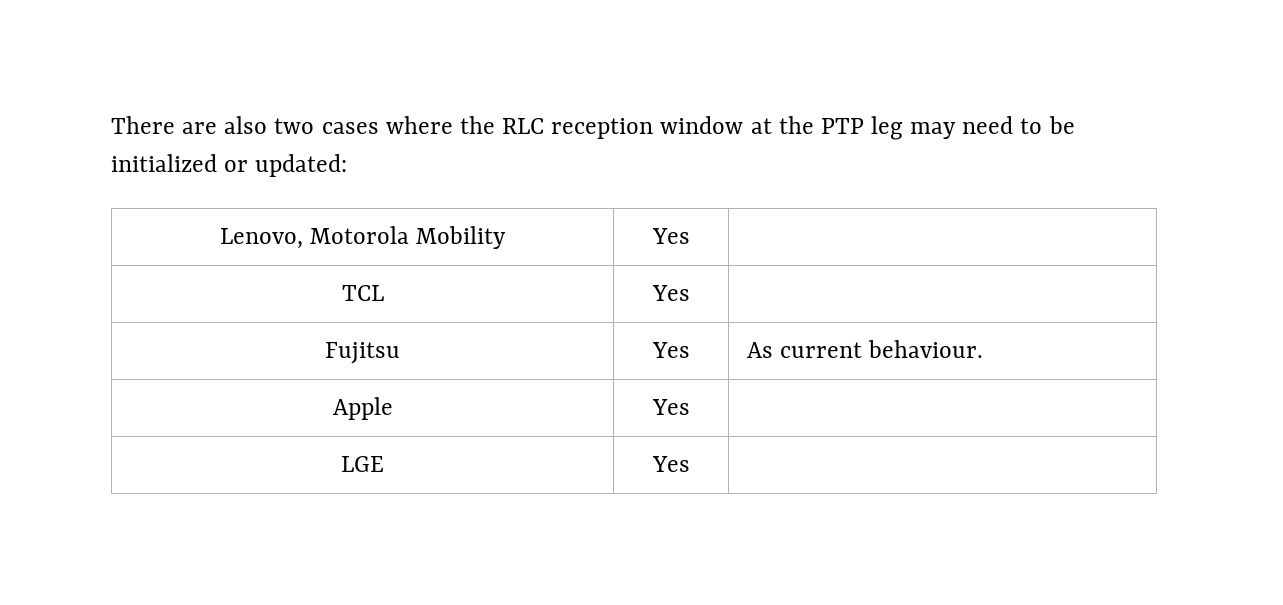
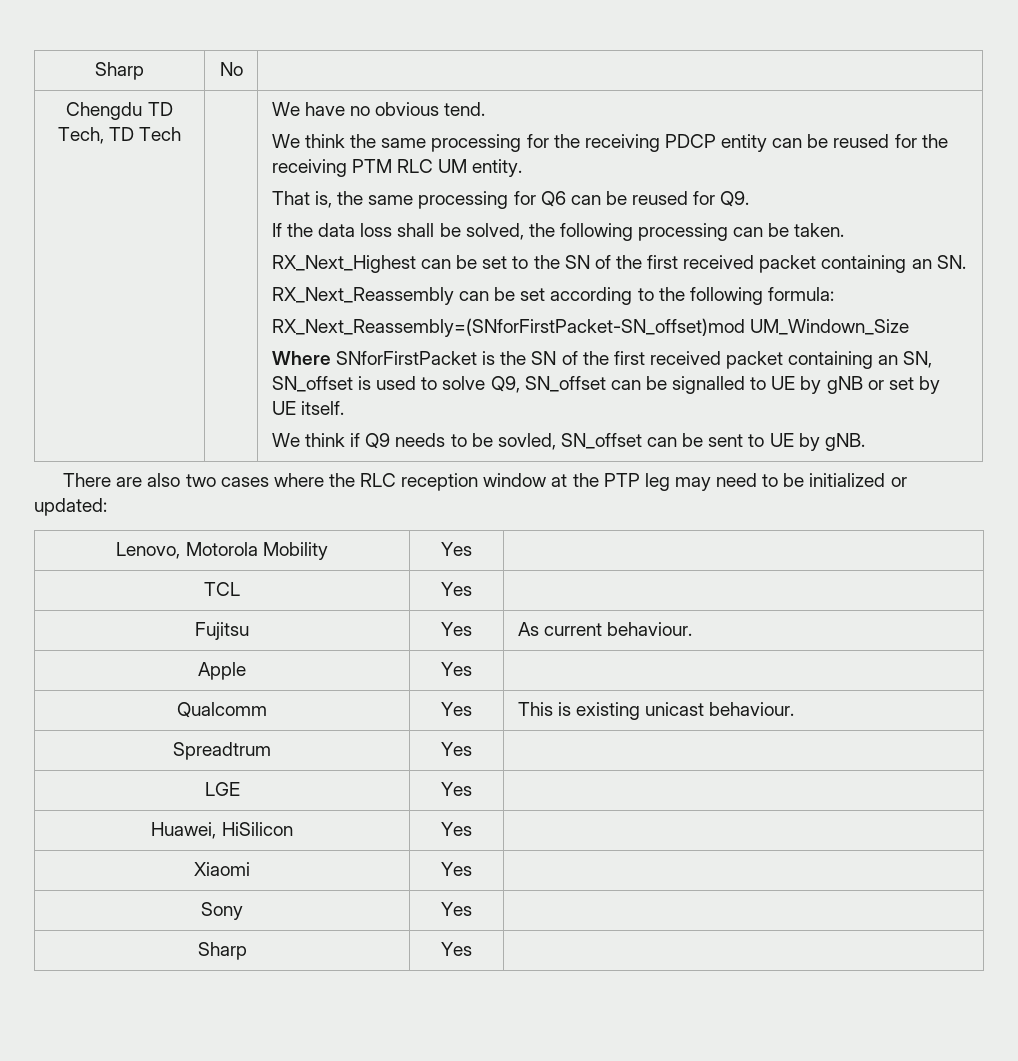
+ Sharp | No |
+ Chengdu TD Tech, TD Tech | | We have no obvious tend.
+ We think the same processing for the receiving PDCP entity can be reused for the receiving PTM RLC UM entity.
+ That is, the same processing for Q6 can be reused for Q9.
+ If the data loss shall be solved, the following processing can be taken.
+ RX_Next_Highest can be set to the SN of the first received packet containing an SN.
+ RX_Next_Reassembly can be set according to the following formula:
+ RX_Next_Reassembly=(SNforFirstPacket-SN_offset)mod UM_Windown_Size
+ Where SNforFirstPacket is the SN of the first received packet containing an SN, SN_offset is used to solve Q9, SN_offset can be signalled to UE by gNB or set by UE itself.
+ We think if Q9 needs to be sovled, SN_offset can be sent to UE by gNB.
+ Qualcomm | Yes | This is existing unicast behaviour.
+ Spreadtrum | Yes |
  LGE | Yes |
+ Huawei, HiSilicon | Yes |
+ Xiaomi | Yes |
+ Sony | Yes |
+ Sharp | Yes |

